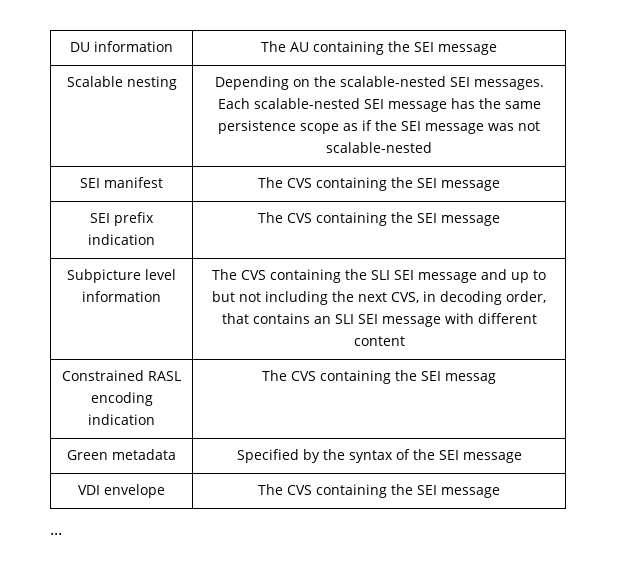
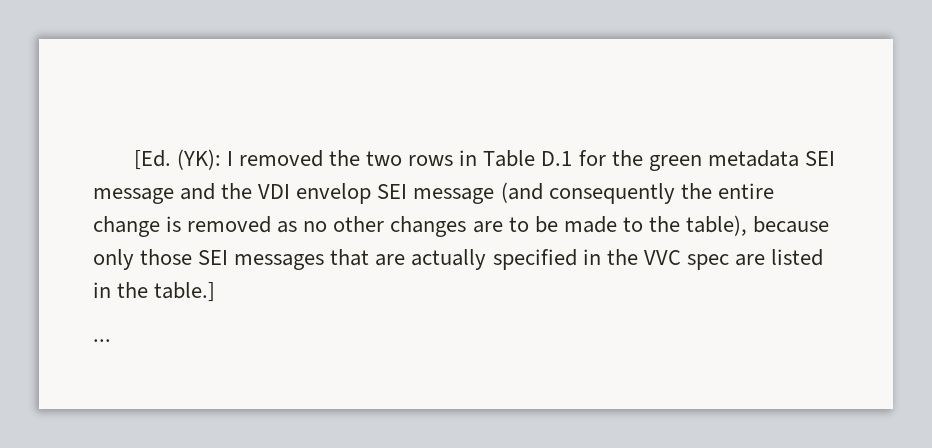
- DU information | The AU containing the SEI message
- Scalable nesting | Depending on the scalable-nested SEI messages. Each scalable-nested SEI message has the same persistence scope as if the SEI message was not scalable-nested
- SEI manifest | The CVS containing the SEI message
- SEI prefix indication | The CVS containing the SEI message
- Subpicture level information | The CVS containing the SLI SEI message and up to but not including the next CVS, in decoding order, that contains an SLI SEI message with different content
- Constrained RASL encoding indication | The CVS containing the SEI messag
- Green metadata | Specified by the syntax of the SEI message
- VDI envelope | The CVS containing the SEI message
+ [Ed. (YK): I removed the two rows in Table D.1 for the green metadata SEI message and the VDI envelop SEI message (and consequently the entire change is removed as no other changes are to be made to the table), because only those SEI messages that are actually specified in the VVC spec are listed in the table.]

